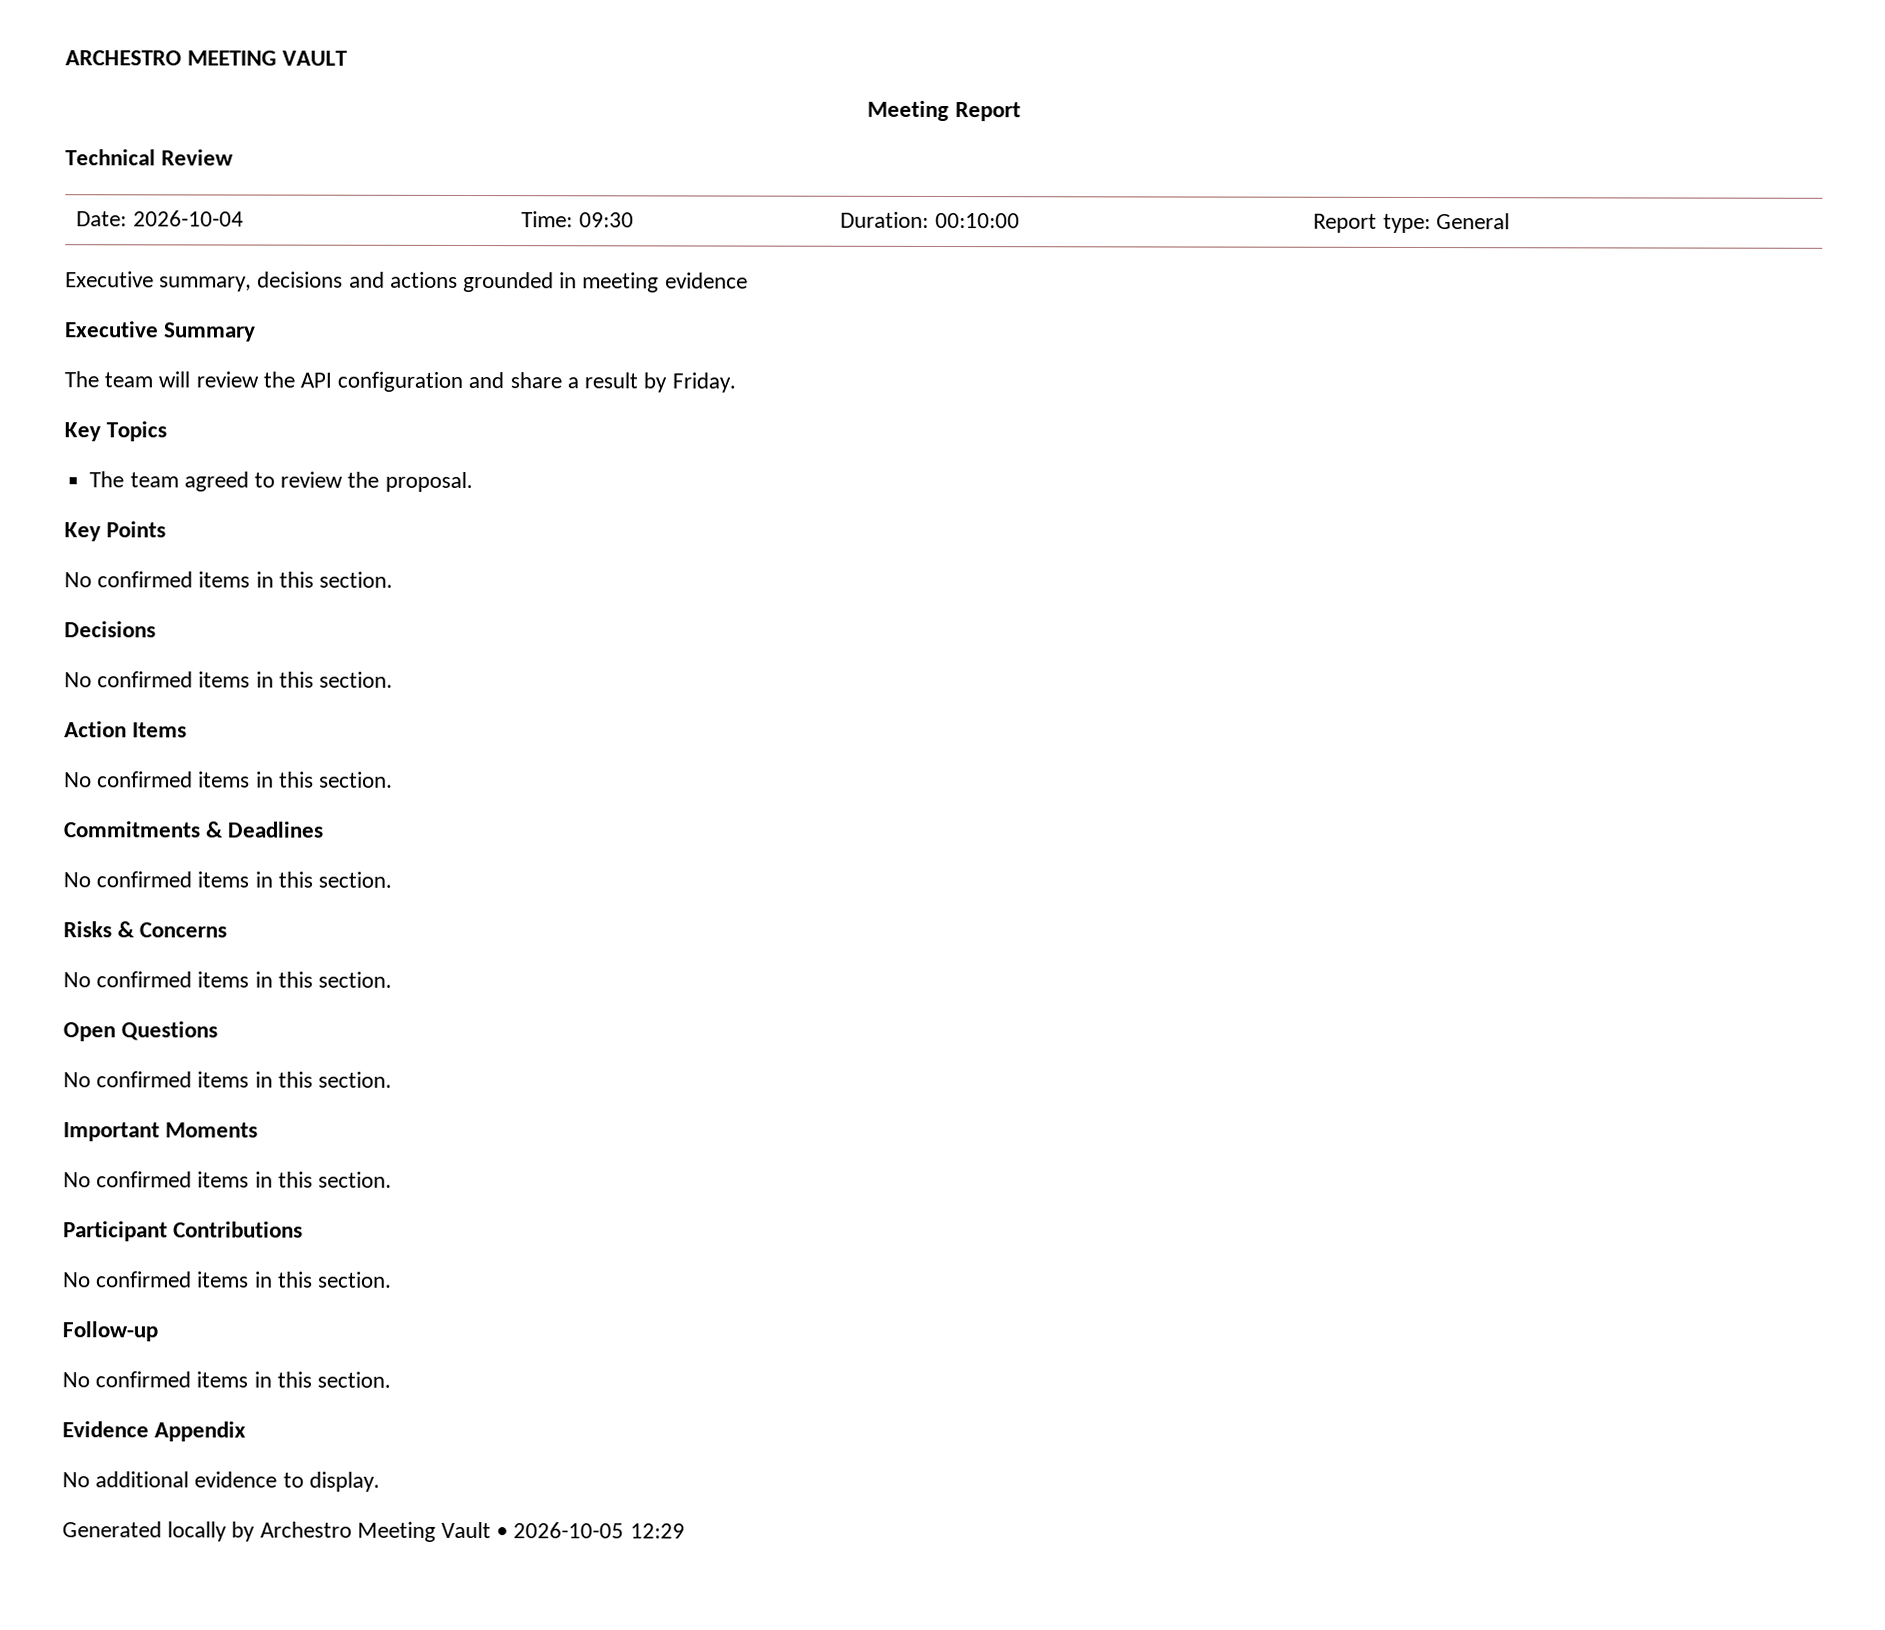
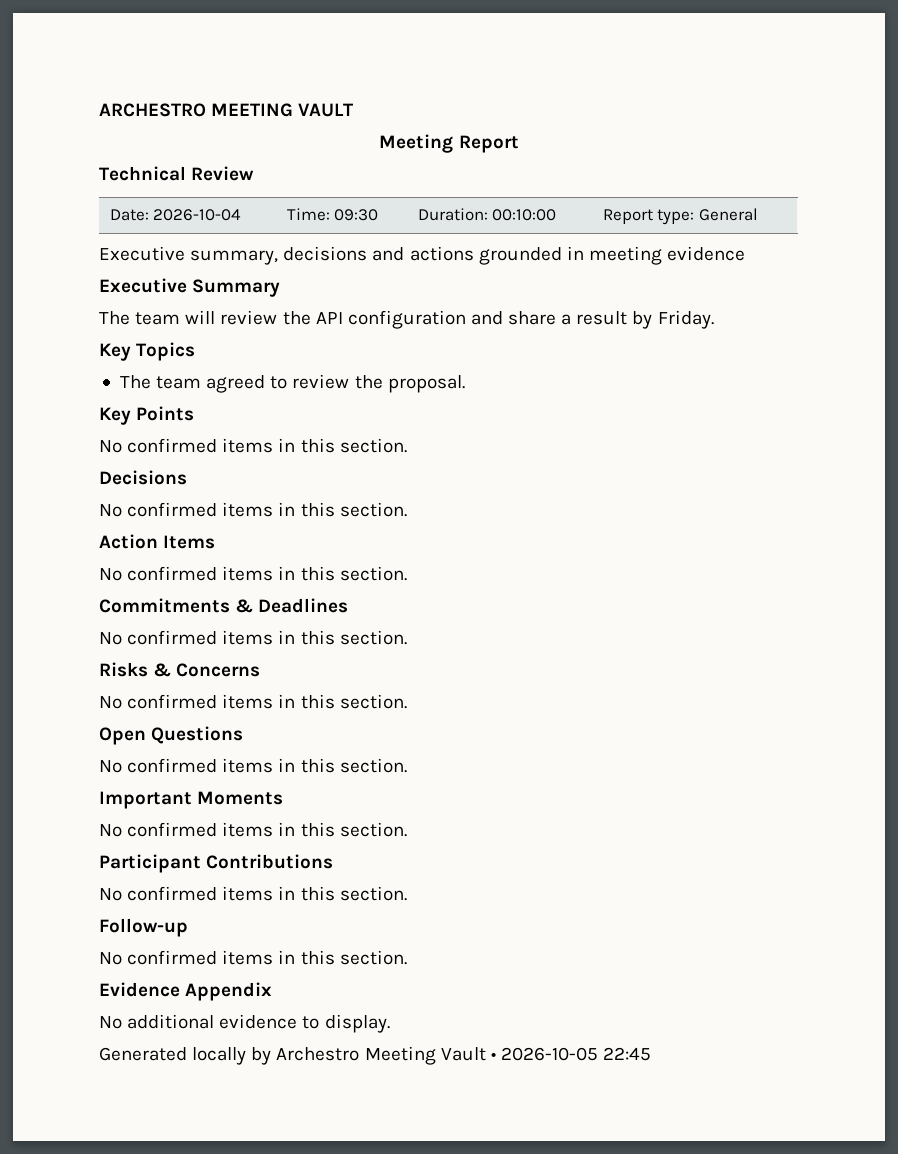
- Generated locally by Archestro Meeting Vault • 2026-10-05 12:29
+ Generated locally by Archestro Meeting Vault • 2026-10-05 22:45

